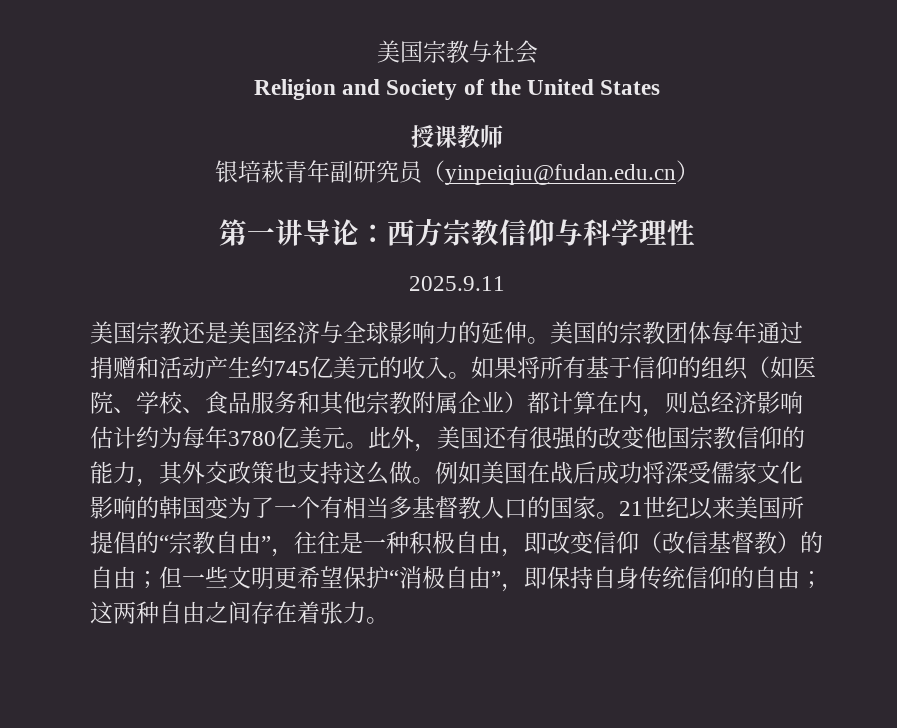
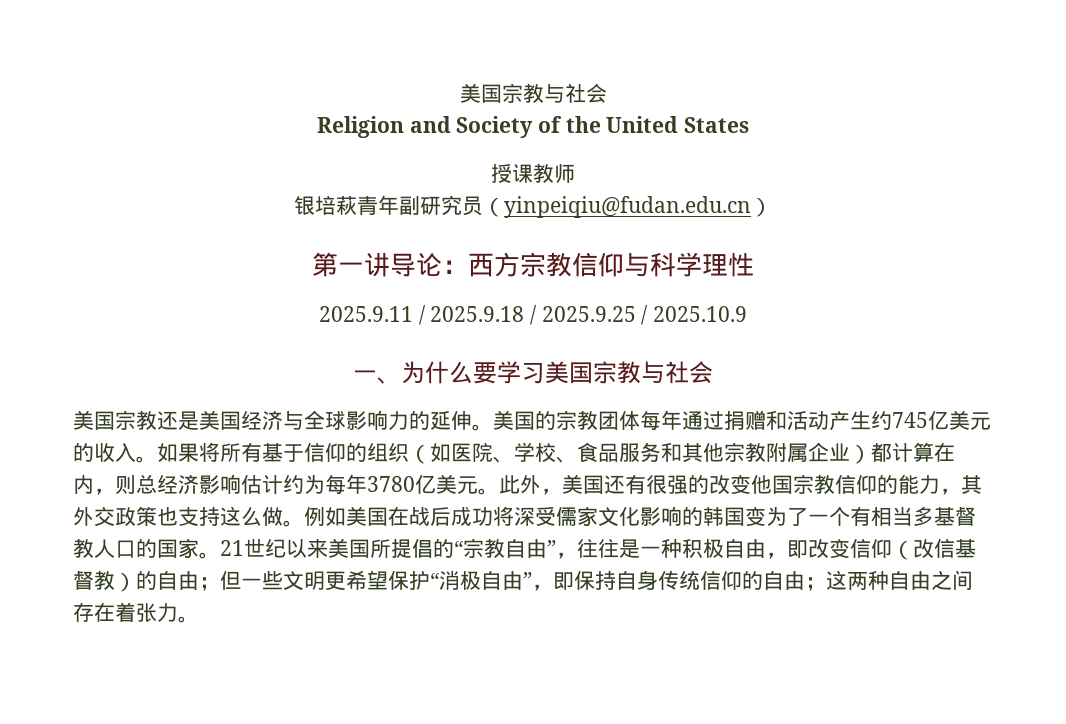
- 2025.9.11
+ 2025.9.11 / 2025.9.18 / 2025.9.25 / 2025.10.9
+ 一、为什么要学习美国宗教与社会

